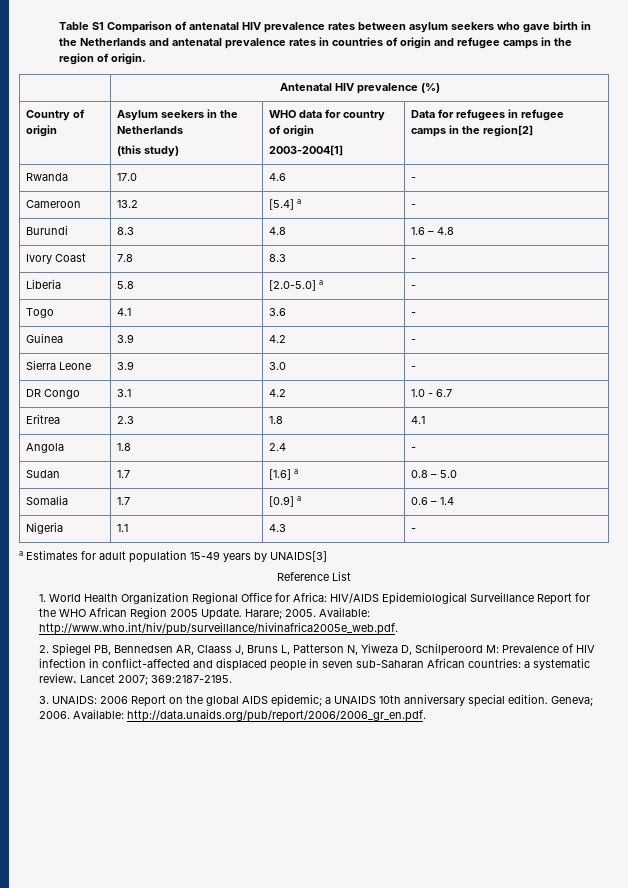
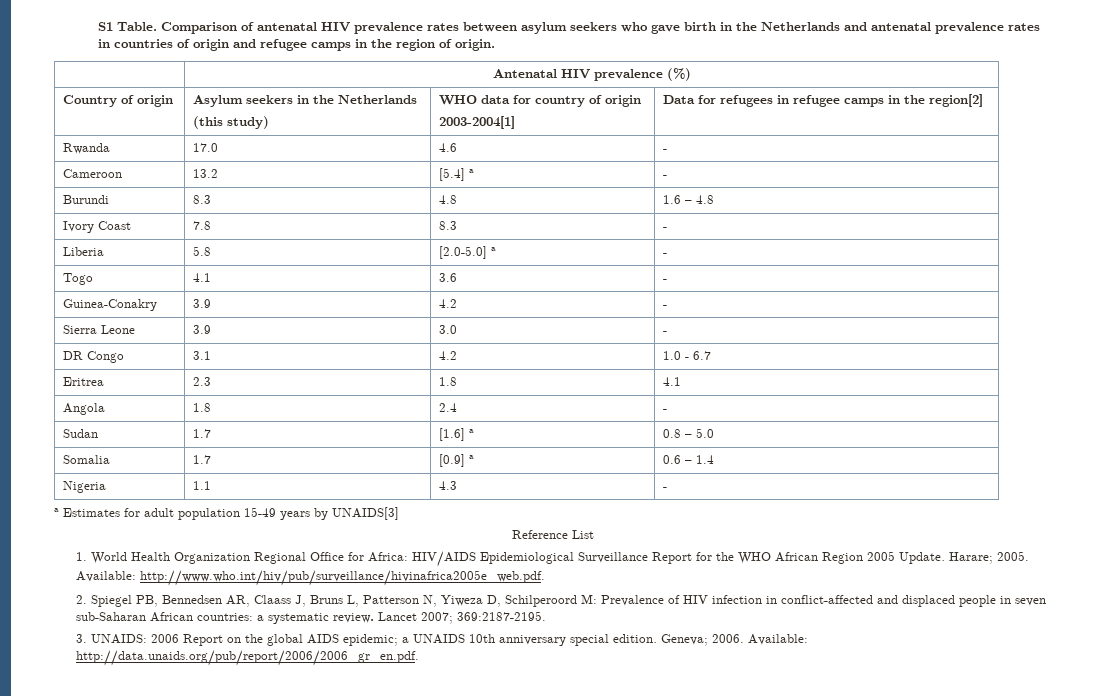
- Table S1 Comparison of antenatal HIV prevalence rates between asylum seekers who gave birth in the Netherlands and antenatal prevalence rates in countries of origin and refugee camps in the region of origin.
+ S1 Table. Comparison of antenatal HIV prevalence rates between asylum seekers who gave birth in the Netherlands and antenatal prevalence rates in countries of origin and refugee camps in the region of origin.
- Guinea | 3.9 | 4.2 | -
+ Guinea-Conakry | 3.9 | 4.2 | -

